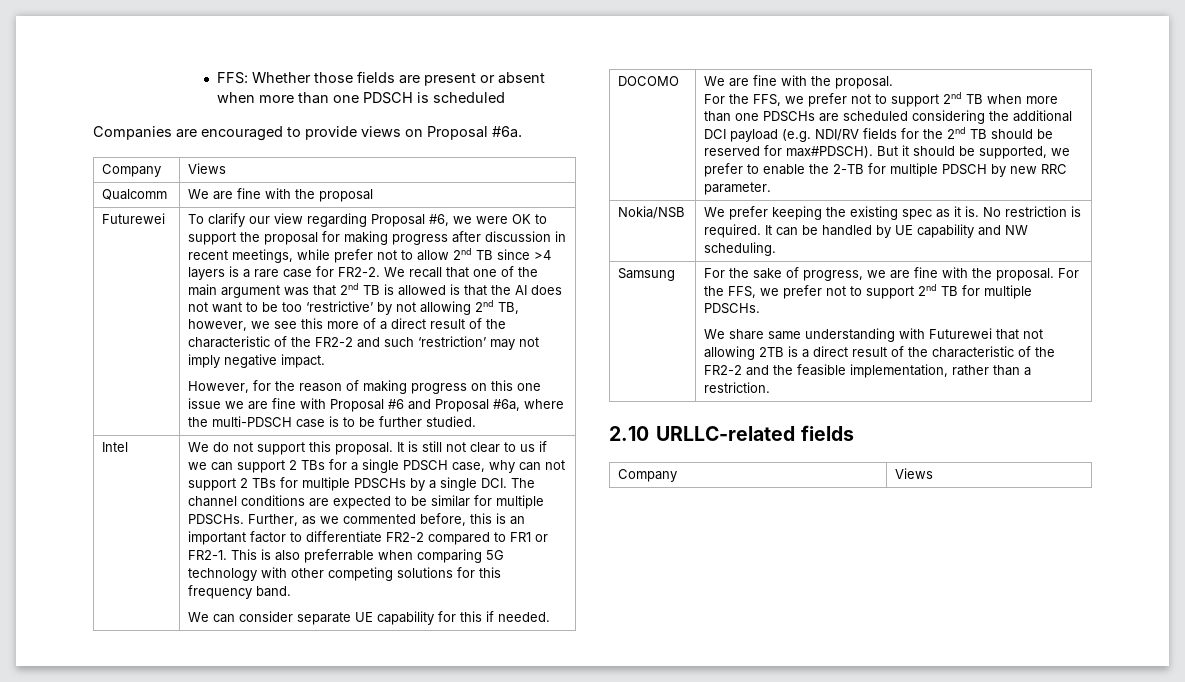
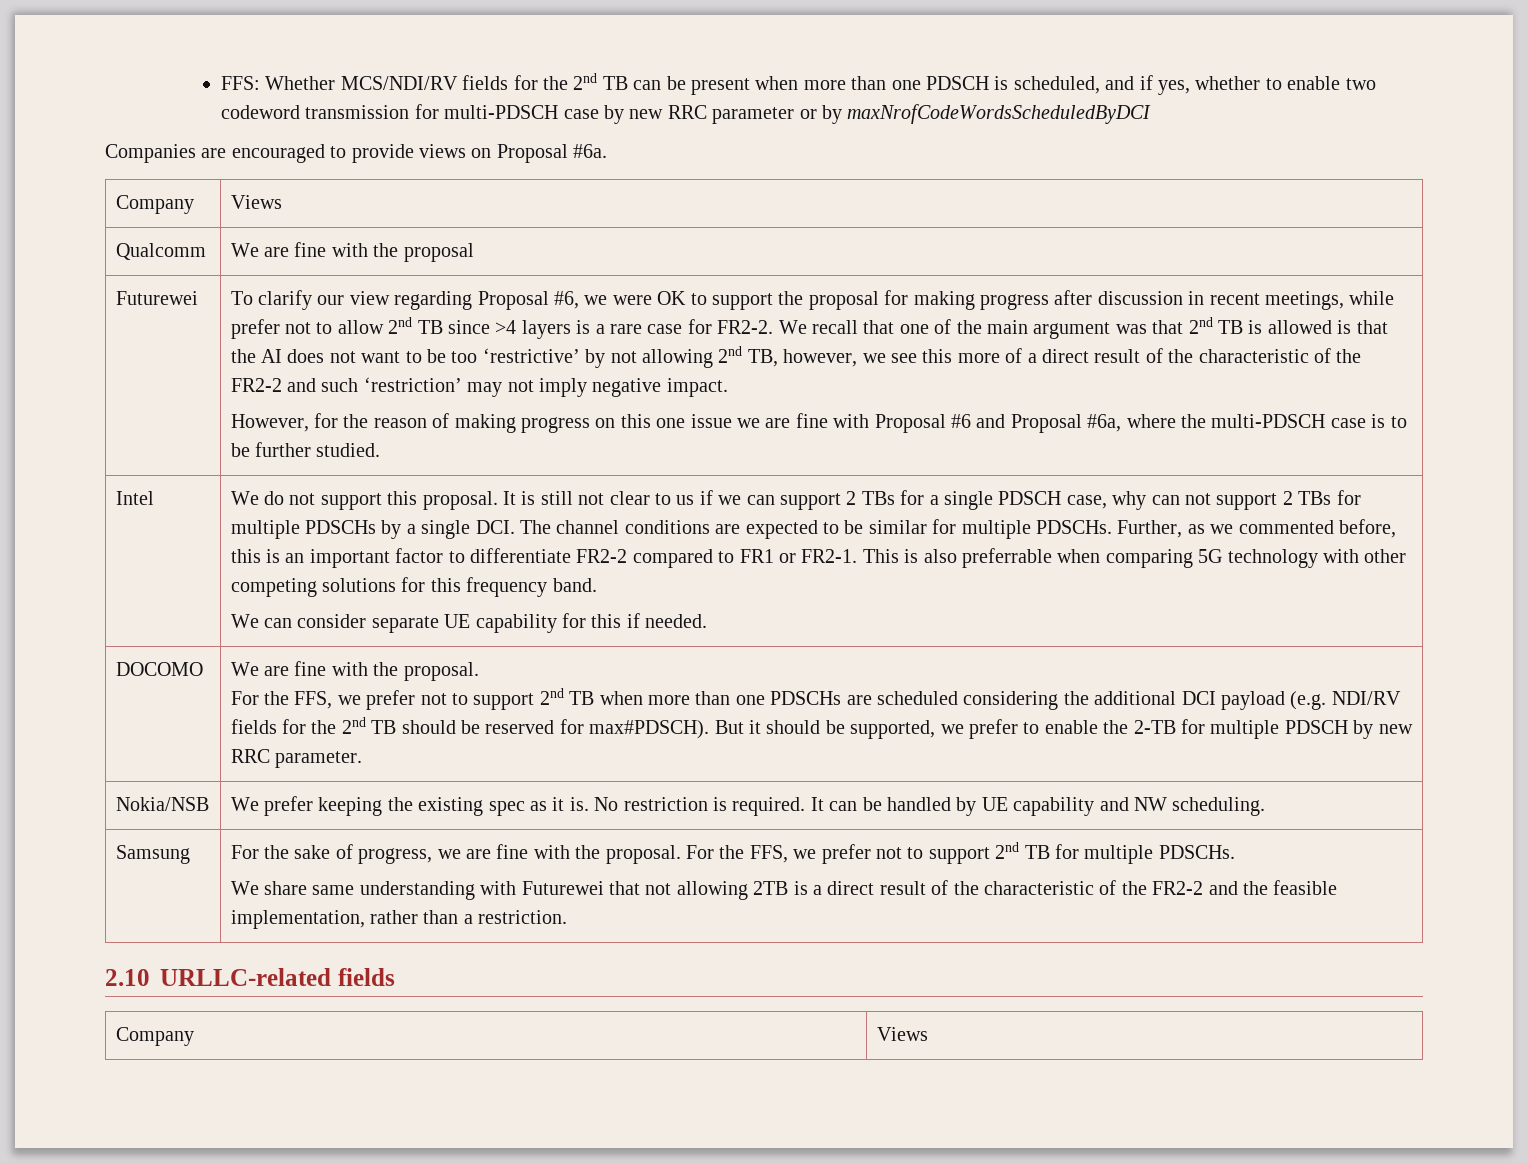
- FFS: Whether those fields are present or absent when more than one PDSCH is scheduled
+ FFS: Whether MCS/NDI/RV fields for the 2nd TB can be present when more than one PDSCH is scheduled, and if yes, whether to enable two codeword transmission for multi-PDSCH case by new RRC parameter or by maxNrofCodeWordsScheduledByDCI

